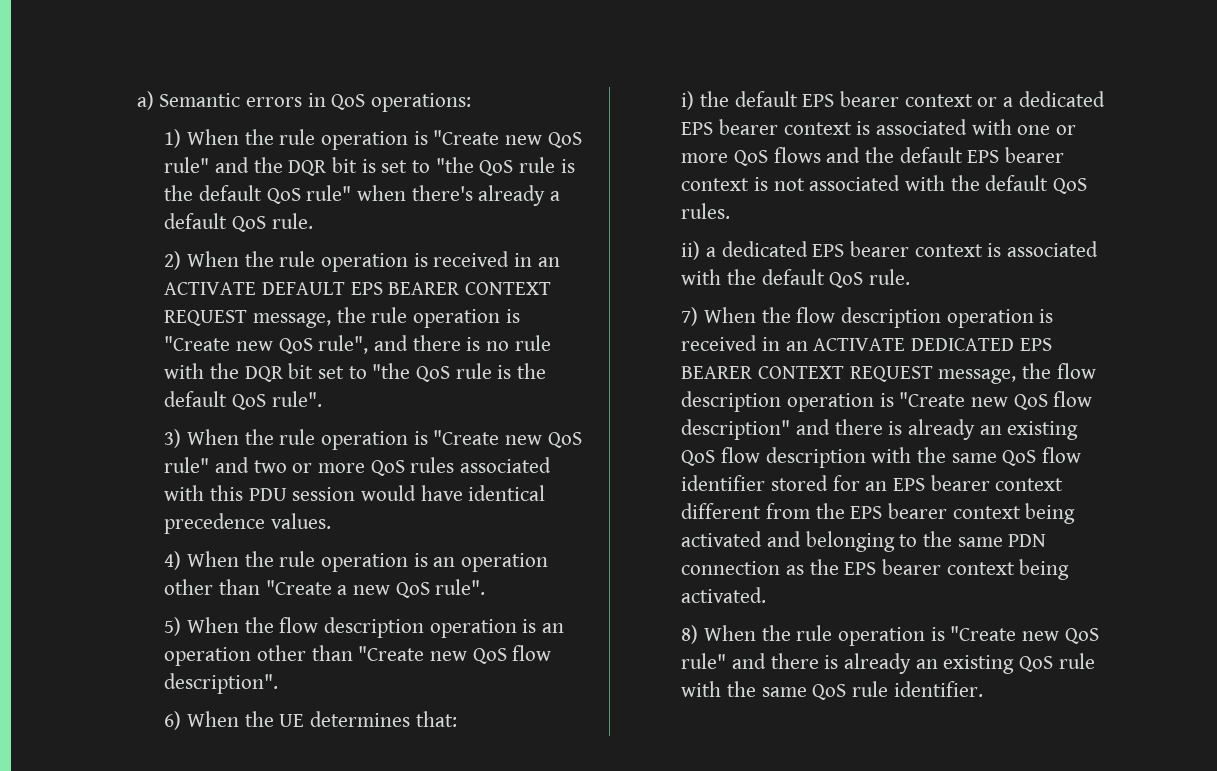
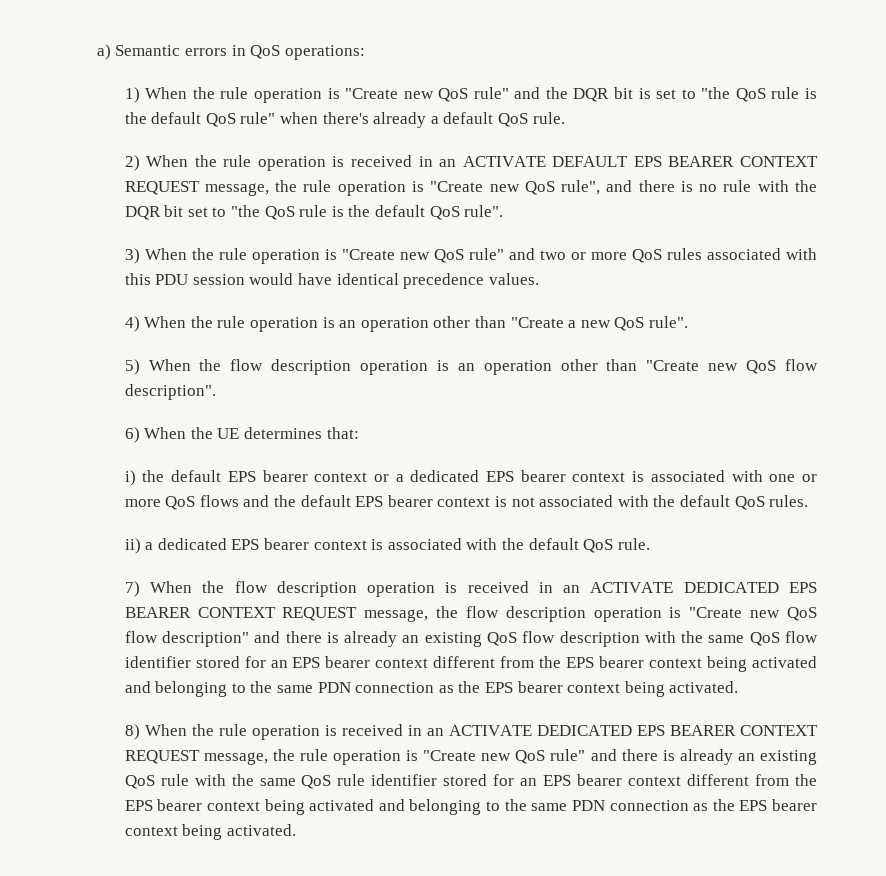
- 8) When the rule operation is "Create new QoS rule" and there is already an existing QoS rule with the same QoS rule identifier.
+ 8) When the rule operation is received in an ACTIVATE DEDICATED EPS BEARER CONTEXT REQUEST message, the rule operation is "Create new QoS rule" and there is already an existing QoS rule with the same QoS rule identifier stored for an EPS bearer context different from the EPS bearer context being activated and belonging to the same PDN connection as the EPS bearer context being activated.

